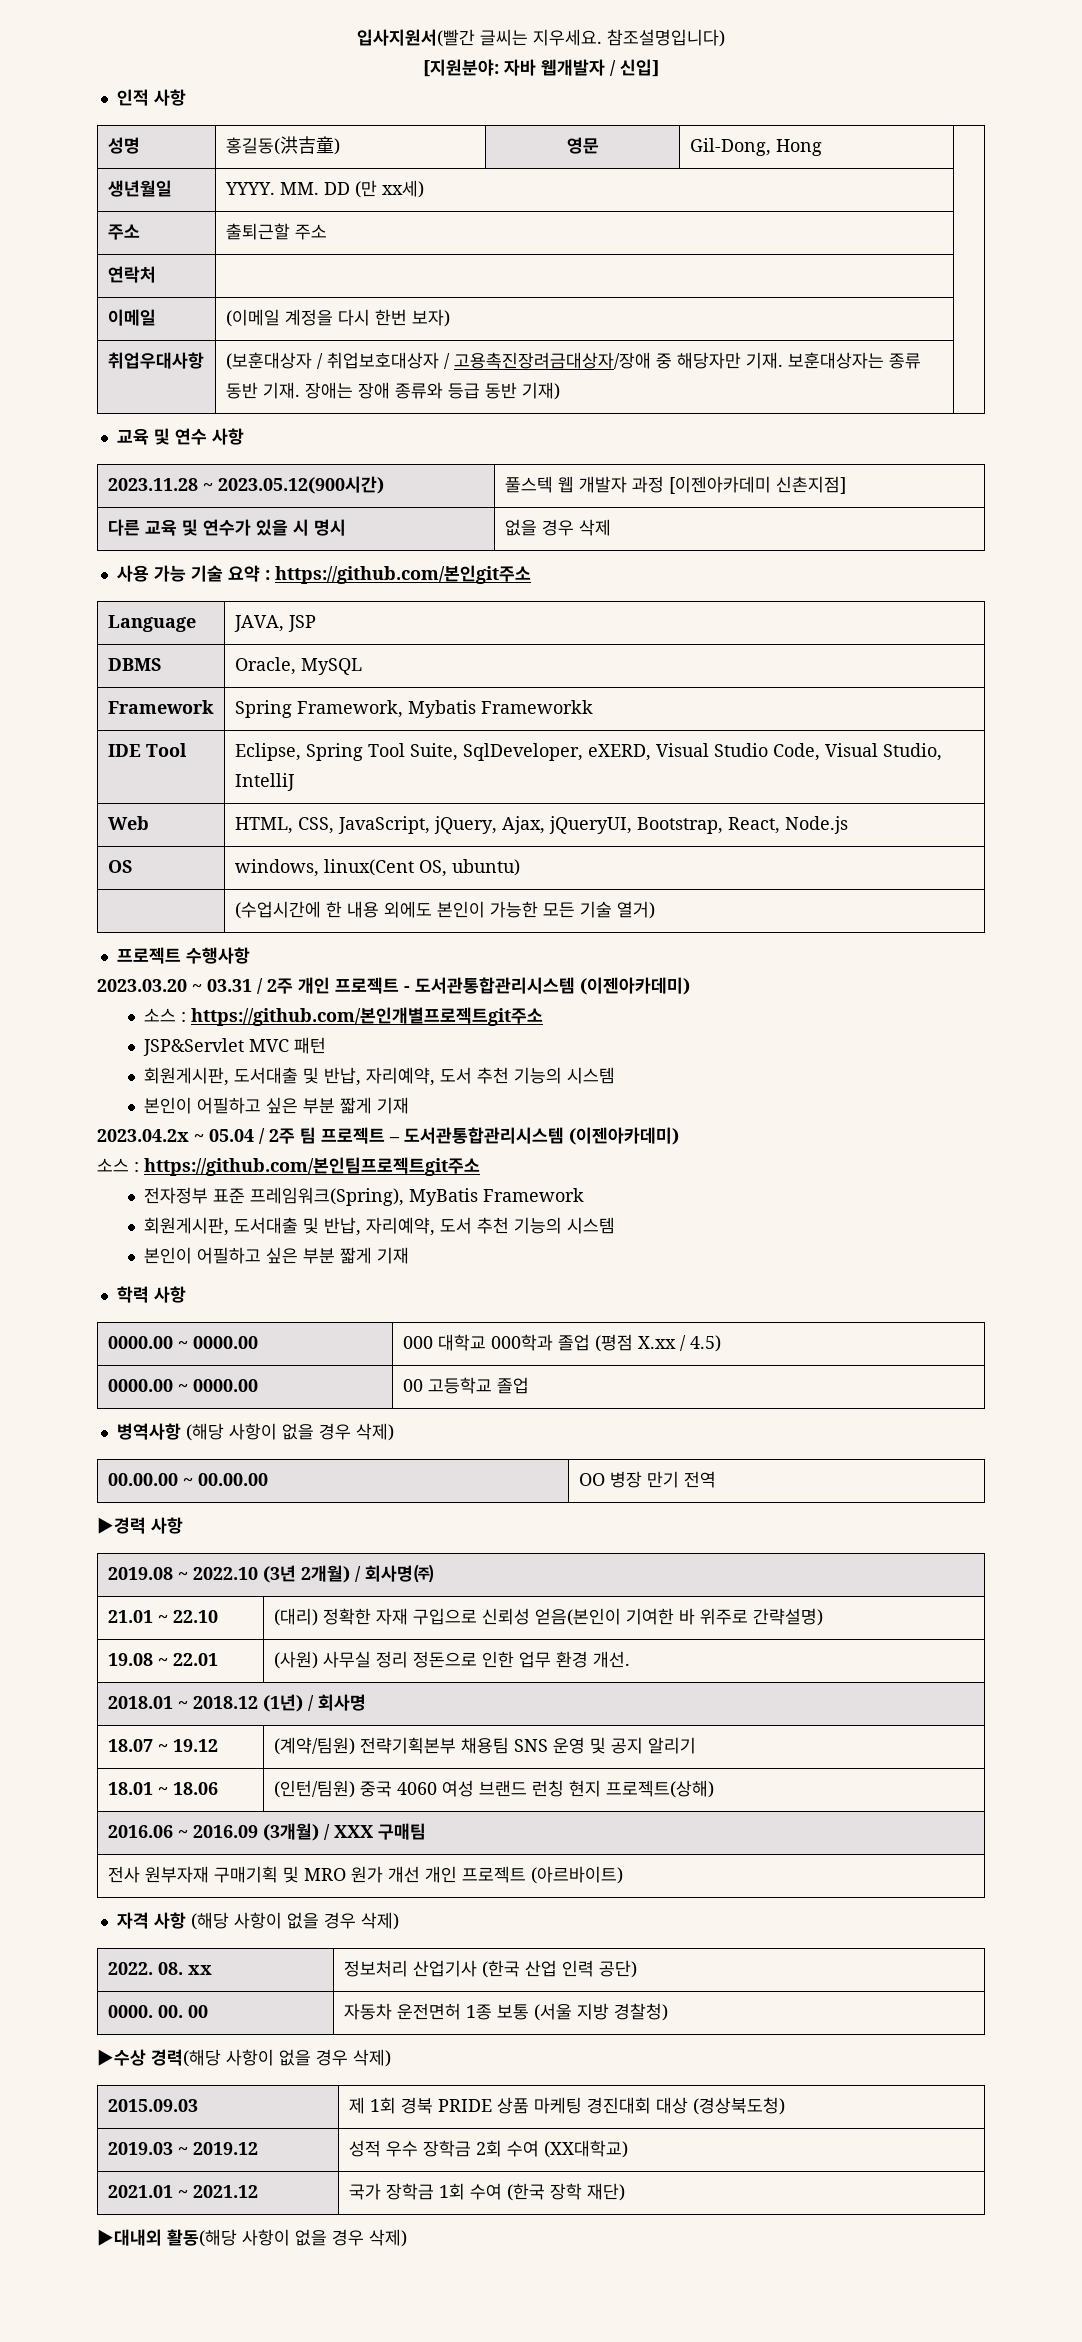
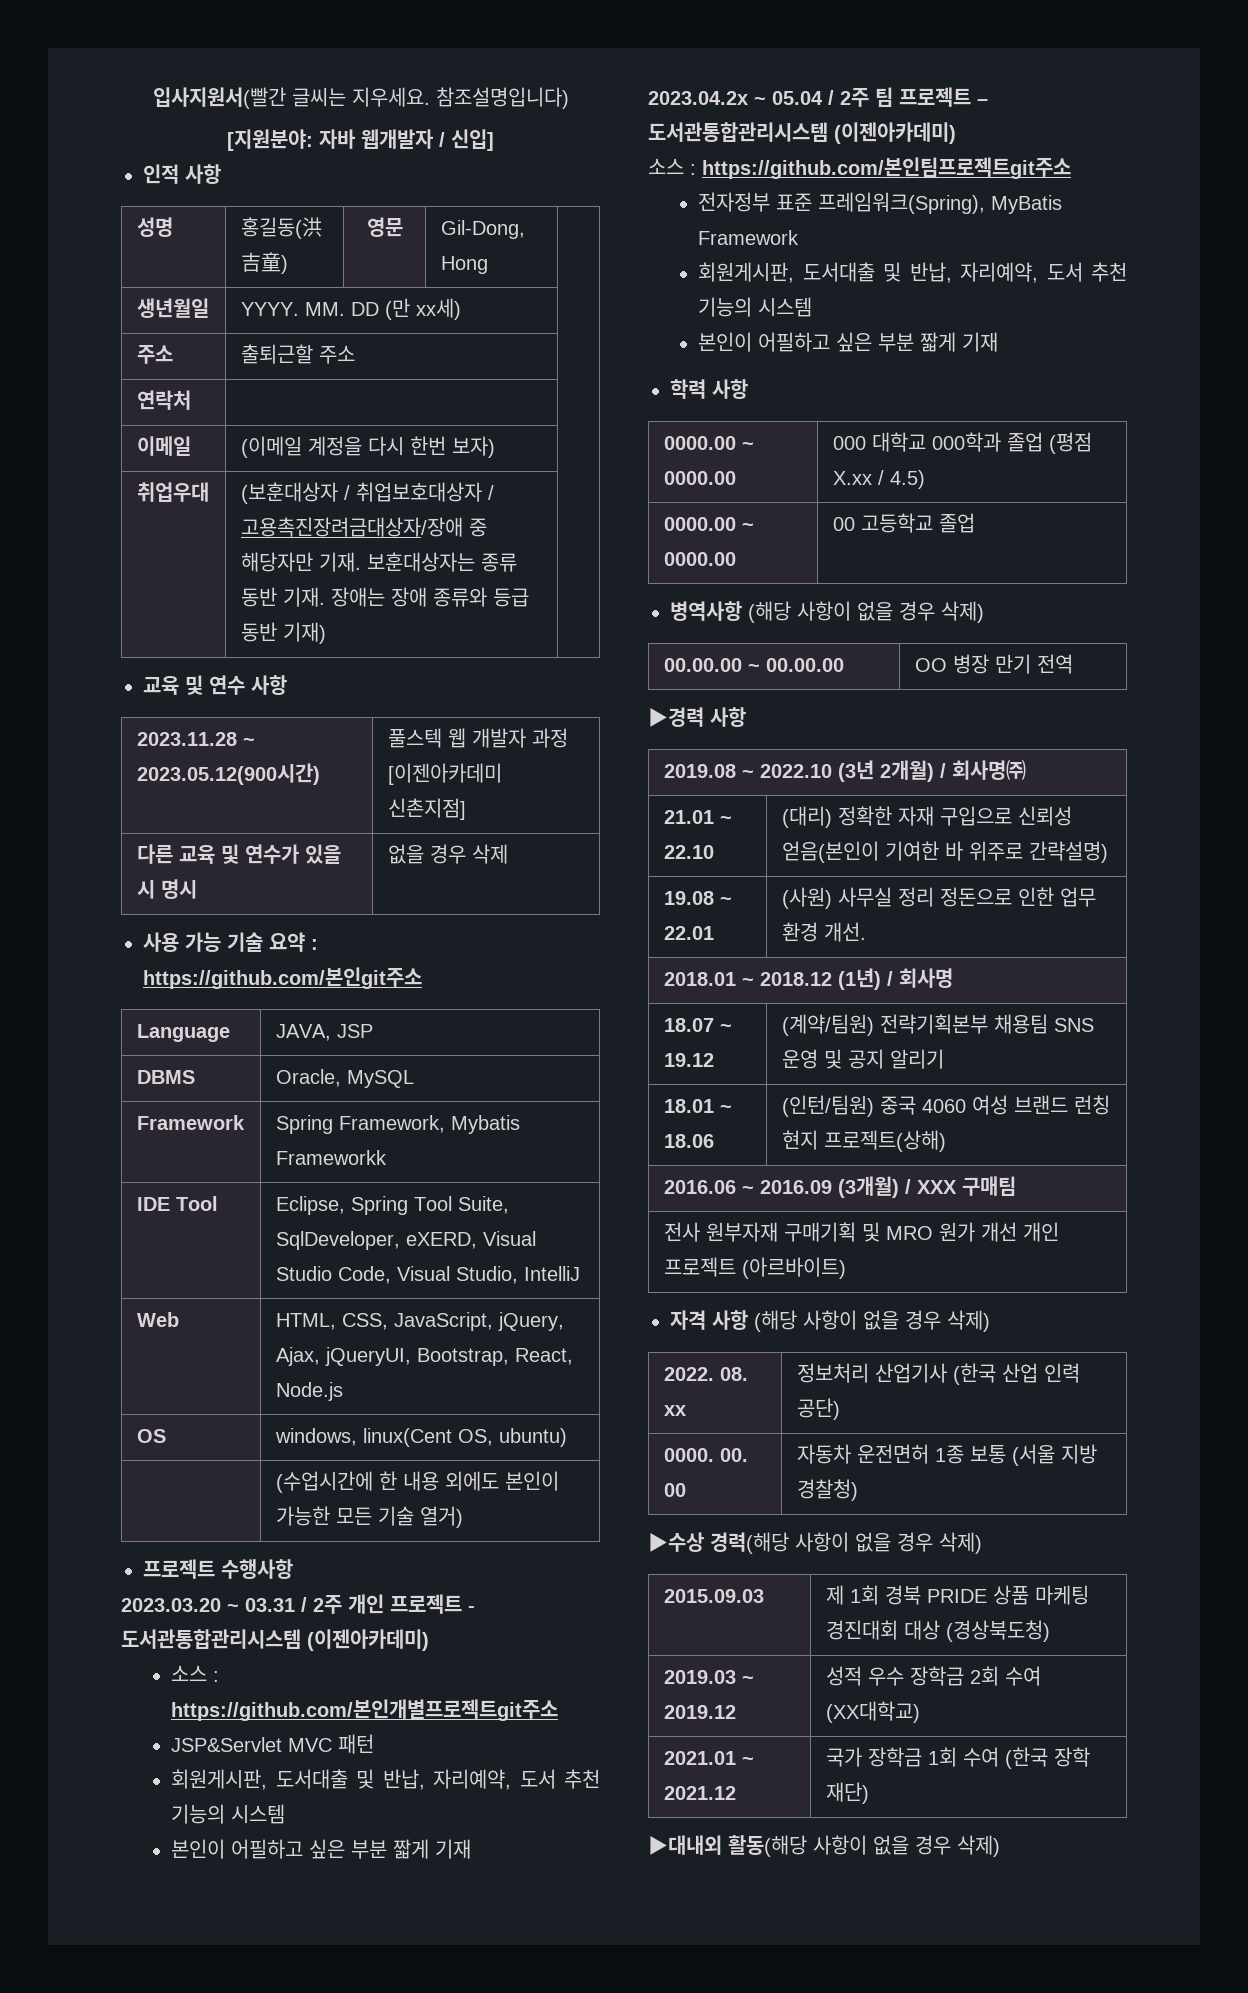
- 취업우대사항 | (보훈대상자 / 취업보호대상자 / 고용촉진장려금대상자/장애 중 해당자만 기재. 보훈대상자는 종류 동반 기재. 장애는 장애 종류와 등급 동반 기재) |
+ 취업우대 | (보훈대상자 / 취업보호대상자 / 고용촉진장려금대상자/장애 중 해당자만 기재. 보훈대상자는 종류 동반 기재. 장애는 장애 종류와 등급 동반 기재) |

